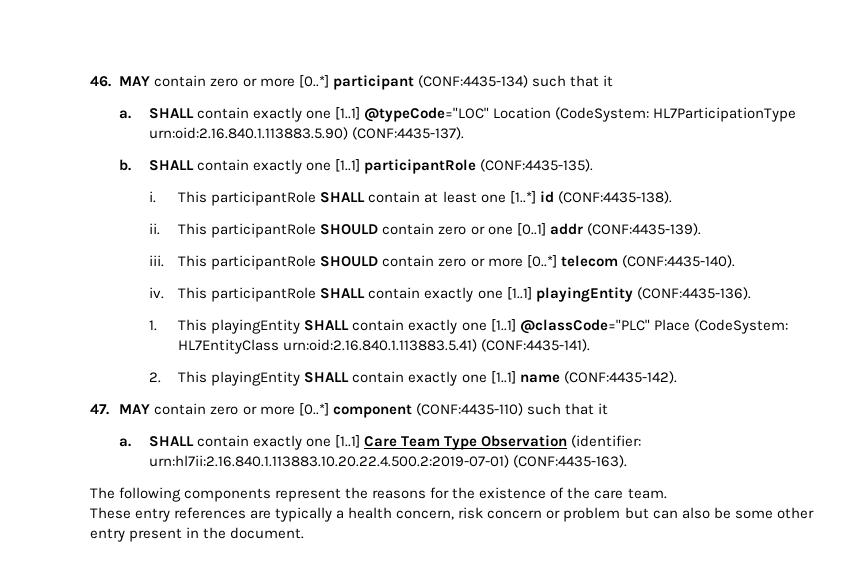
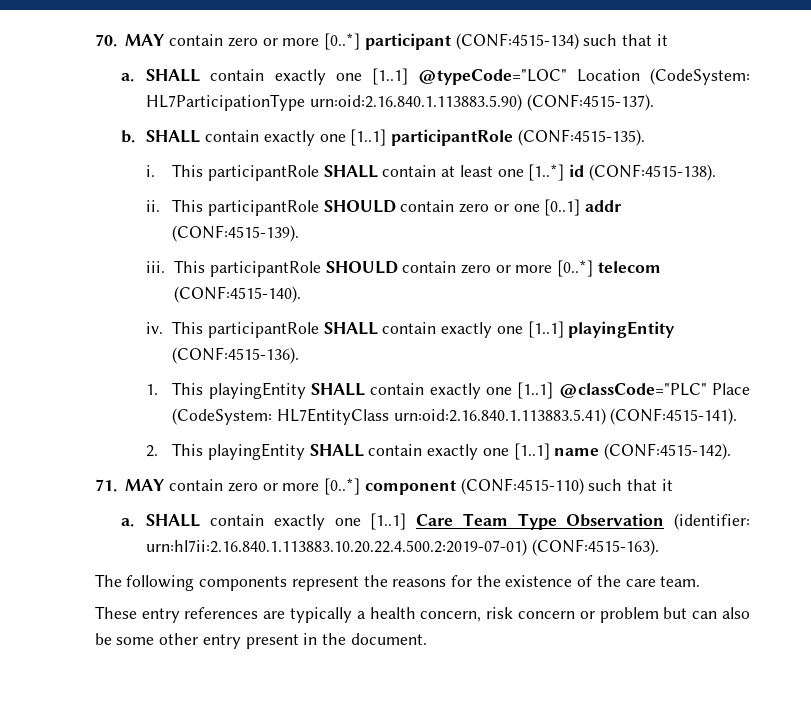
- 46. MAY contain zero or more [0..*] participant (CONF:4435-134) such that it
+ 70. MAY contain zero or more [0..*] participant (CONF:4515-134) such that it
- SHALL contain exactly one [1..1] @typeCode="LOC" Location (CodeSystem: HL7ParticipationType urn:oid:2.16.840.1.113883.5.90) (CONF:4435-137).
+ SHALL contain exactly one [1..1] @typeCode="LOC" Location (CodeSystem: HL7ParticipationType urn:oid:2.16.840.1.113883.5.90) (CONF:4515-137).
- SHALL contain exactly one [1..1] participantRole (CONF:4435-135).
+ SHALL contain exactly one [1..1] participantRole (CONF:4515-135).
- This participantRole SHALL contain at least one [1..*] id (CONF:4435-138).
+ This participantRole SHALL contain at least one [1..*] id (CONF:4515-138).
- This participantRole SHOULD contain zero or one [0..1] addr (CONF:4435-139).
+ This participantRole SHOULD contain zero or one [0..1] addr (CONF:4515-139).
- This participantRole SHOULD contain zero or more [0..*] telecom (CONF:4435-140).
+ This participantRole SHOULD contain zero or more [0..*] telecom (CONF:4515-140).
- This participantRole SHALL contain exactly one [1..1] playingEntity (CONF:4435-136).
+ This participantRole SHALL contain exactly one [1..1] playingEntity (CONF:4515-136).
- 1. This playingEntity SHALL contain exactly one [1..1] @classCode="PLC" Place (CodeSystem: HL7EntityClass urn:oid:2.16.840.1.113883.5.41) (CONF:4435-141).
+ 1. This playingEntity SHALL contain exactly one [1..1] @classCode="PLC" Place (CodeSystem: HL7EntityClass urn:oid:2.16.840.1.113883.5.41) (CONF:4515-141).
- 2. This playingEntity SHALL contain exactly one [1..1] name (CONF:4435-142).
- 47. MAY contain zero or more [0..*] component (CONF:4435-110) such that it
+ 2. This playingEntity SHALL contain exactly one [1..1] name (CONF:4515-142).
+ 71. MAY contain zero or more [0..*] component (CONF:4515-110) such that it
- SHALL contain exactly one [1..1] Care Team Type Observation (identifier: urn:hl7ii:2.16.840.1.113883.10.20.22.4.500.2:2019-07-01) (CONF:4435-163).
+ SHALL contain exactly one [1..1] Care Team Type Observation (identifier: urn:hl7ii:2.16.840.1.113883.10.20.22.4.500.2:2019-07-01) (CONF:4515-163).

